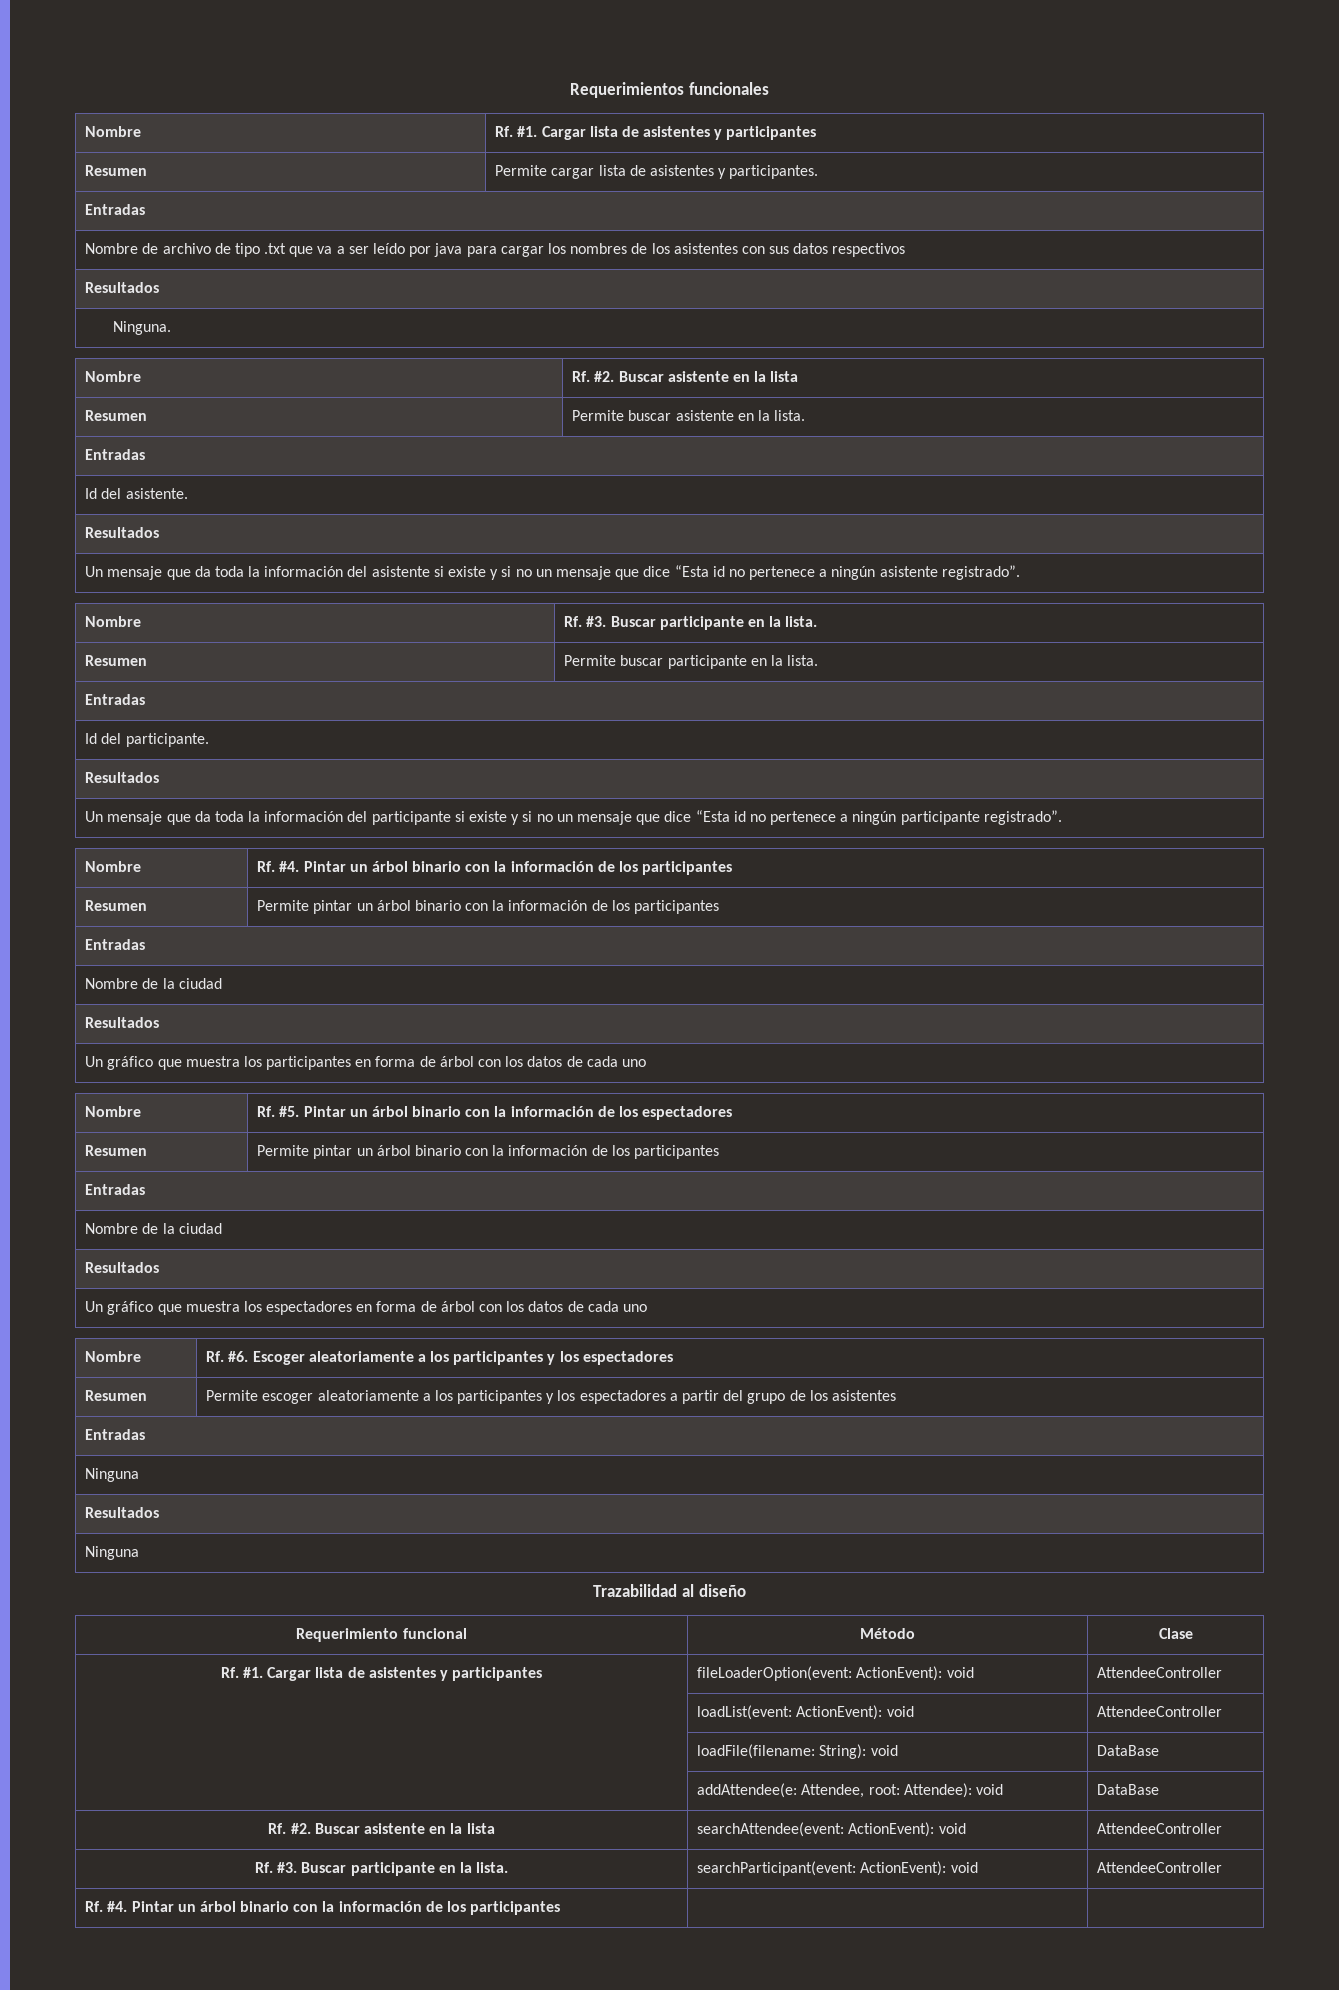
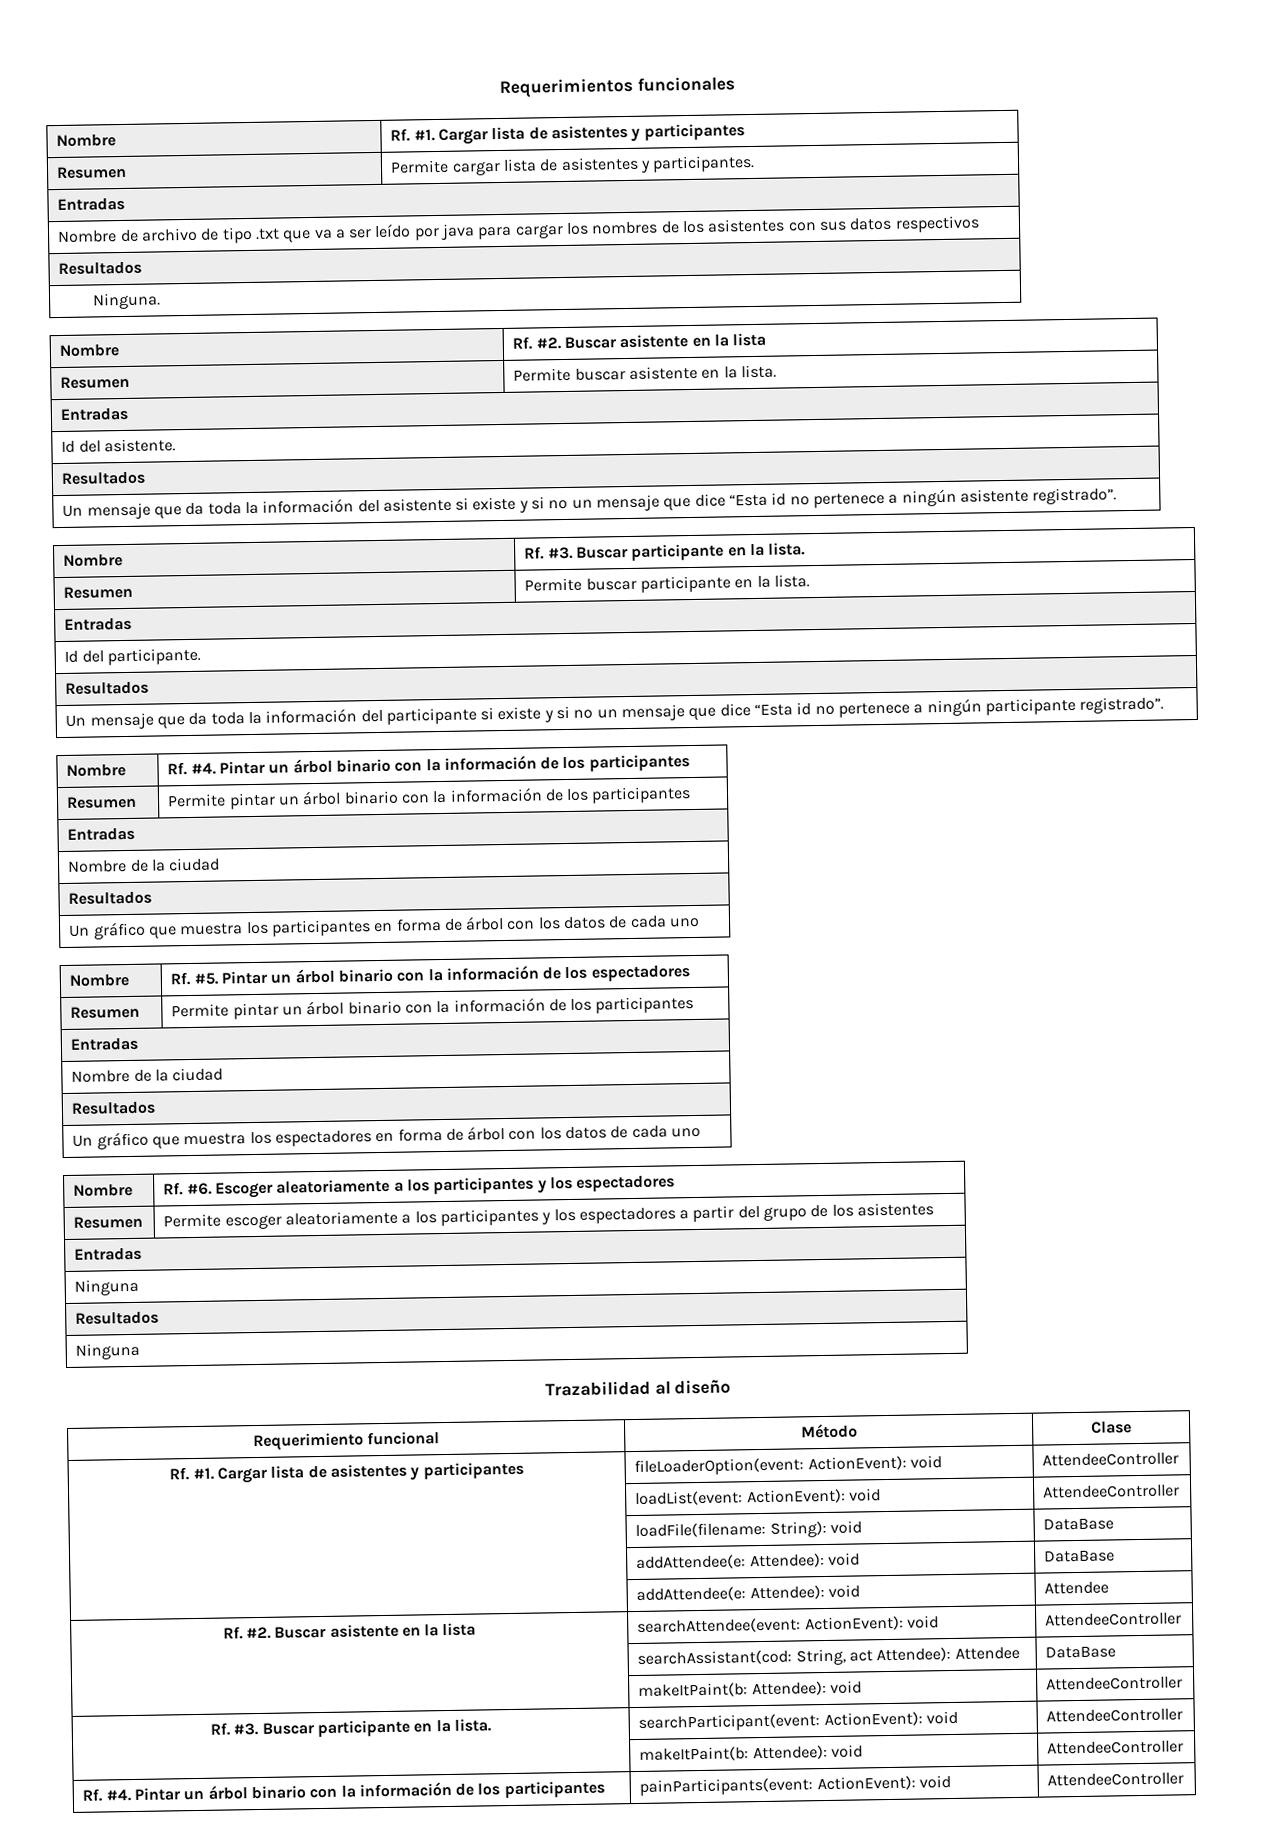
- | addAttendee(e: Attendee, root: Attendee): void | DataBase
+ | addAttendee(e: Attendee): void | DataBase
+ | addAttendee(e: Attendee): void | Attendee
+ | searchAssistant(cod: String, act Attendee): Attendee | DataBase
+ | makeItPaint(b: Attendee): void | AttendeeController
  Rf. #3. Buscar participante en la lista. | searchParticipant(event: ActionEvent): void | AttendeeController
+ | makeItPaint(b: Attendee): void | AttendeeController
- Rf. #4. Pintar un árbol binario con la información de los participantes | |
+ Rf. #4. Pintar un árbol binario con la información de los participantes | painParticipants(event: ActionEvent): void | AttendeeController

